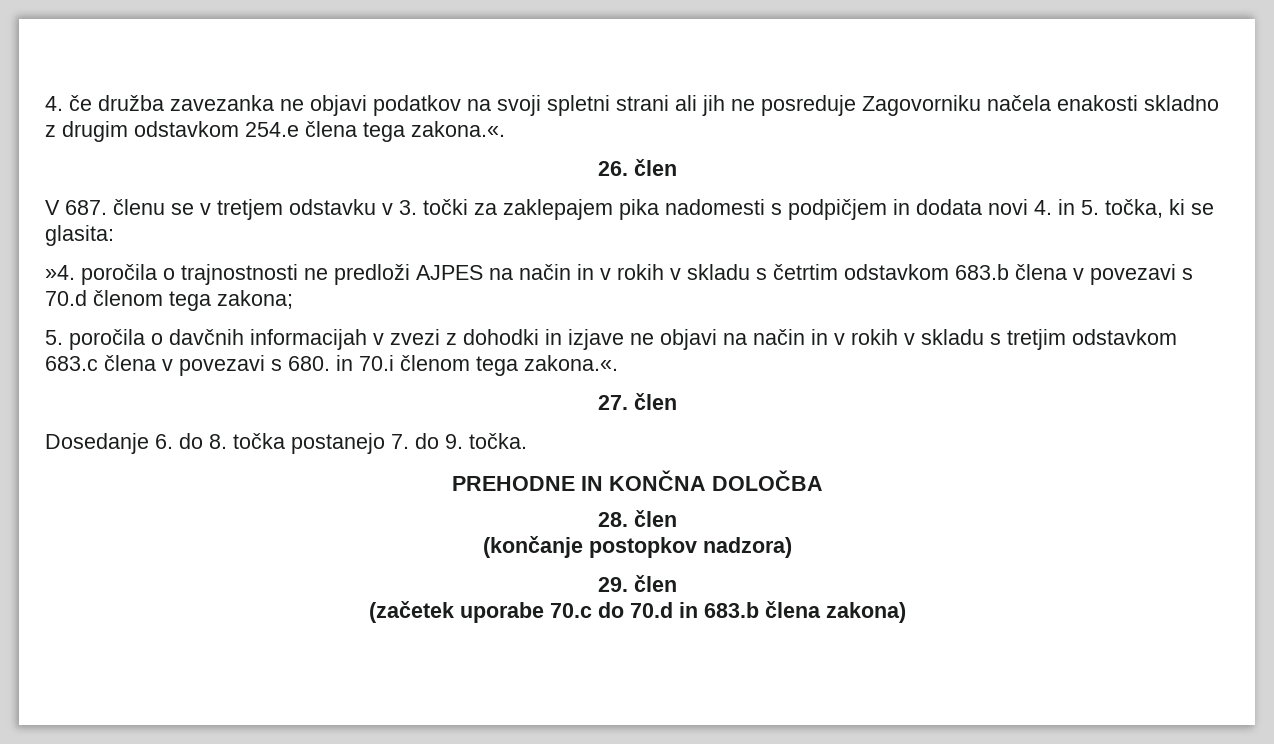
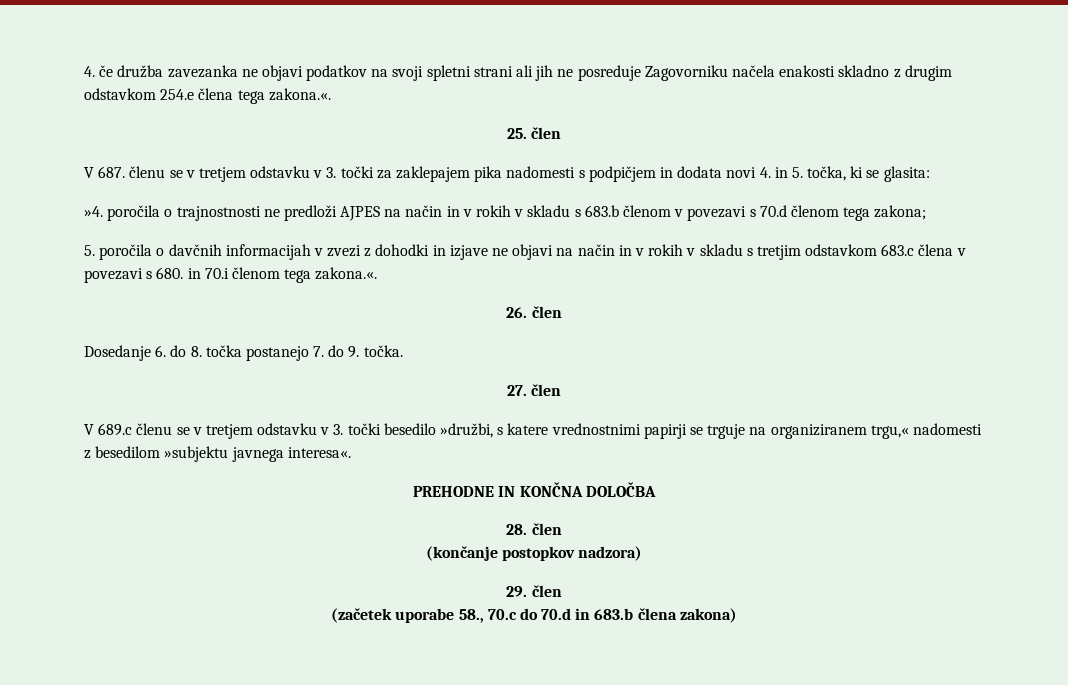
- 26. člen
+ 25. člen
- »4. poročila o trajnostnosti ne predloži AJPES na način in v rokih v skladu s četrtim odstavkom 683.b člena v povezavi s 70.d členom tega zakona;
+ »4. poročila o trajnostnosti ne predloži AJPES na način in v rokih v skladu s 683.b členom v povezavi s 70.d členom tega zakona;
- 27. člen
+ 26. člen
+ 27. člen
+ V 689.c členu se v tretjem odstavku v 3. točki besedilo »družbi, s katere vrednostnimi papirji se trguje na organiziranem trgu,« nadomesti z besedilom »subjektu javnega interesa«.
- (začetek uporabe 70.c do 70.d in 683.b člena zakona)
+ (začetek uporabe 58., 70.c do 70.d in 683.b člena zakona)

